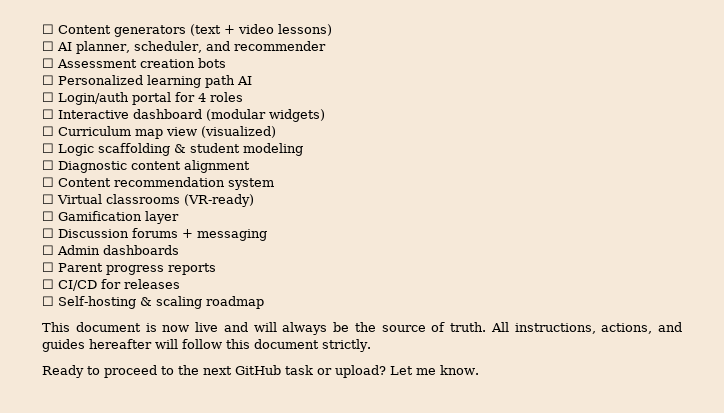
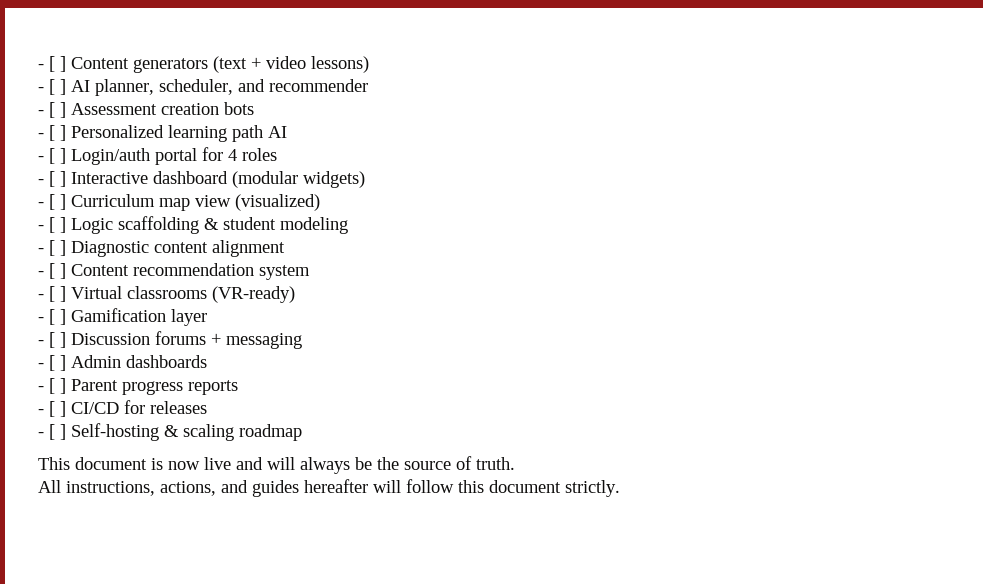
- ☐ Content generators (text + video lessons)
+ - [ ] Content generators (text + video lessons)
- ☐ AI planner, scheduler, and recommender
+ - [ ] AI planner, scheduler, and recommender
- ☐ Assessment creation bots
+ - [ ] Assessment creation bots
- ☐ Personalized learning path AI
+ - [ ] Personalized learning path AI
- ☐ Login/auth portal for 4 roles
+ - [ ] Login/auth portal for 4 roles
- ☐ Interactive dashboard (modular widgets)
+ - [ ] Interactive dashboard (modular widgets)
- ☐ Curriculum map view (visualized)
+ - [ ] Curriculum map view (visualized)
- ☐ Logic scaffolding & student modeling
+ - [ ] Logic scaffolding & student modeling
- ☐ Diagnostic content alignment
+ - [ ] Diagnostic content alignment
- ☐ Content recommendation system
+ - [ ] Content recommendation system
- ☐ Virtual classrooms (VR-ready)
+ - [ ] Virtual classrooms (VR-ready)
- ☐ Gamification layer
+ - [ ] Gamification layer
- ☐ Discussion forums + messaging
+ - [ ] Discussion forums + messaging
- ☐ Admin dashboards
+ - [ ] Admin dashboards
- ☐ Parent progress reports
+ - [ ] Parent progress reports
- ☐ CI/CD for releases
+ - [ ] CI/CD for releases
- ☐ Self-hosting & scaling roadmap
+ - [ ] Self-hosting & scaling roadmap
- This document is now live and will always be the source of truth. All instructions, actions, and guides hereafter will follow this document strictly.
+ This document is now live and will always be the source of truth.
+ All instructions, actions, and guides hereafter will follow this document strictly.
- Ready to proceed to the next GitHub task or upload? Let me know.

